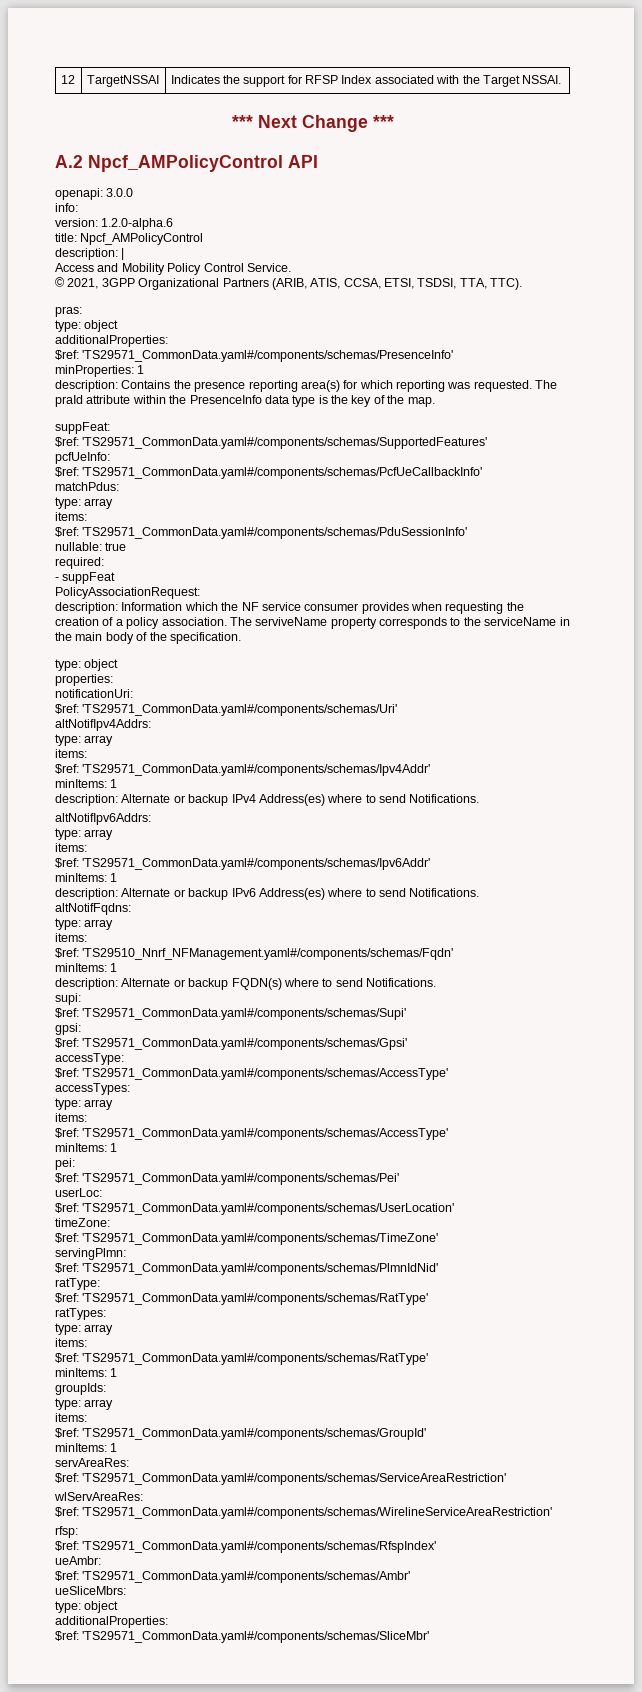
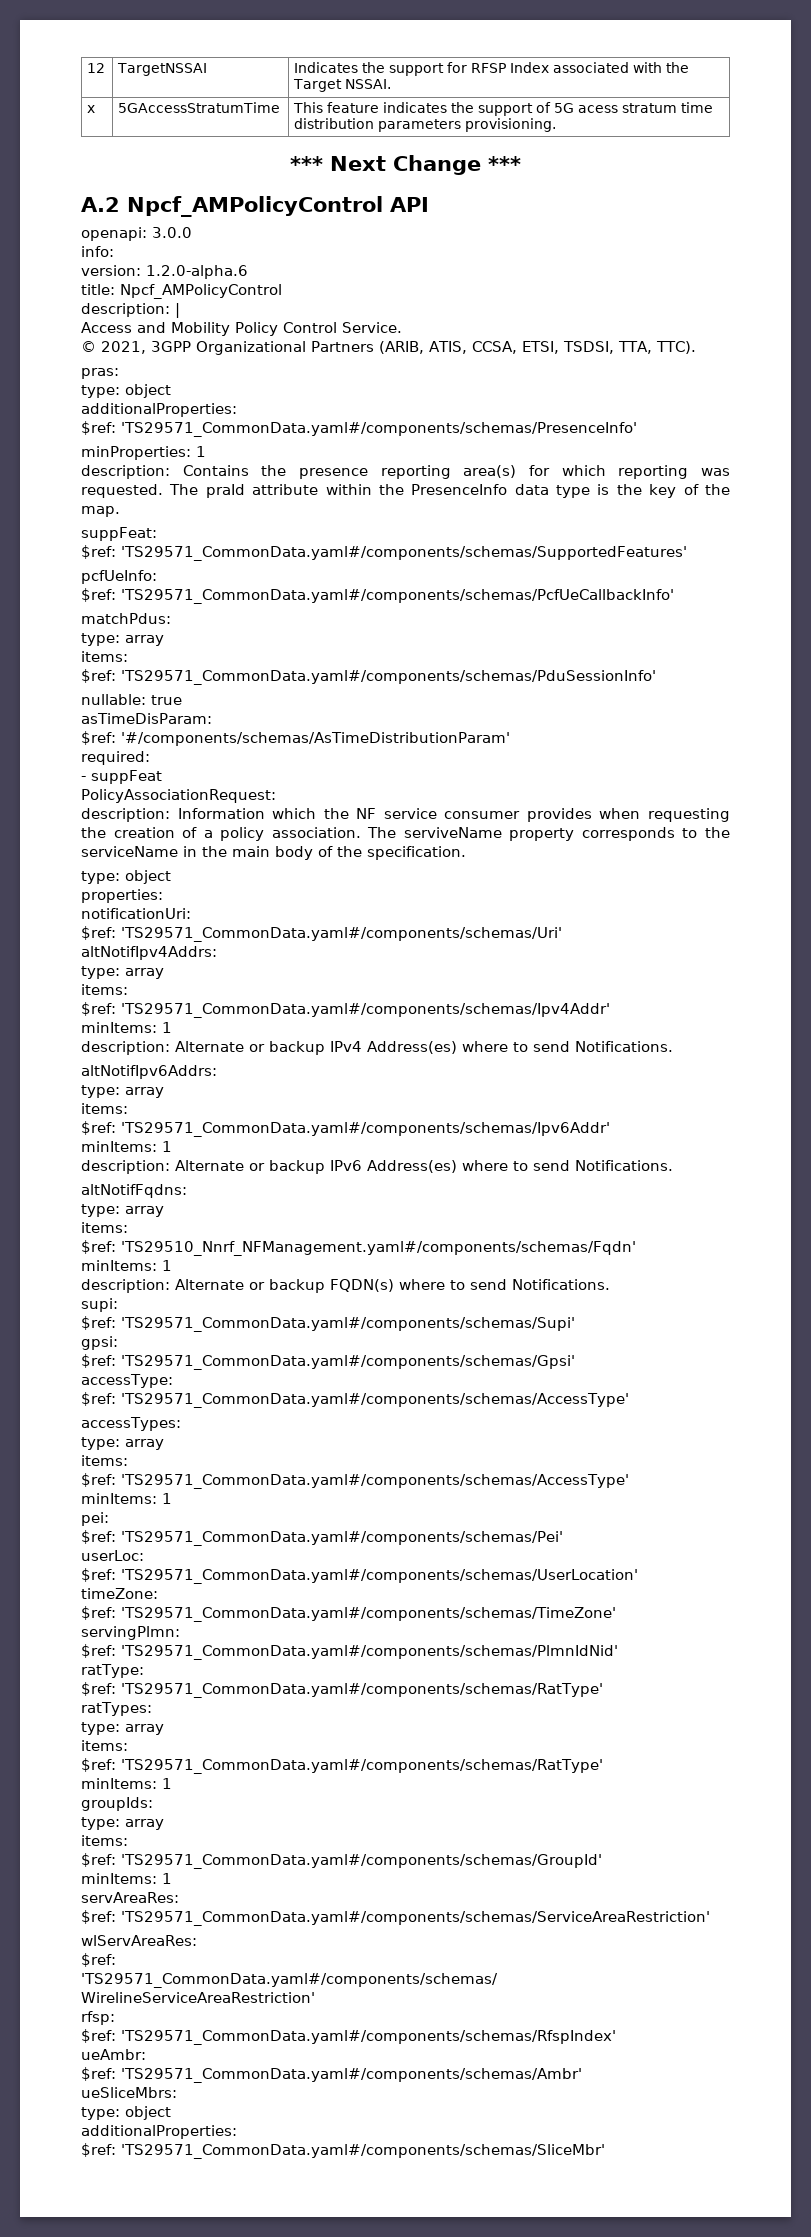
+ x | 5GAccessStratumTime | This feature indicates the support of 5G acess stratum time distribution parameters provisioning.
+ asTimeDisParam:
+ $ref: '#/components/schemas/AsTimeDistributionParam'

